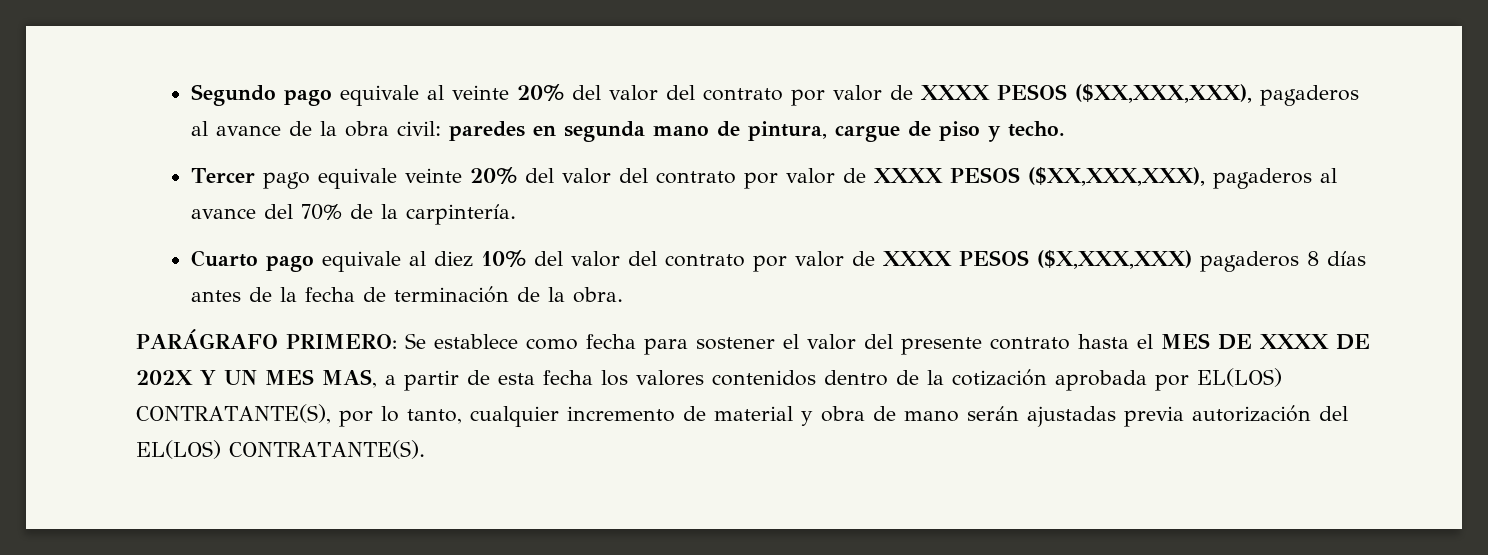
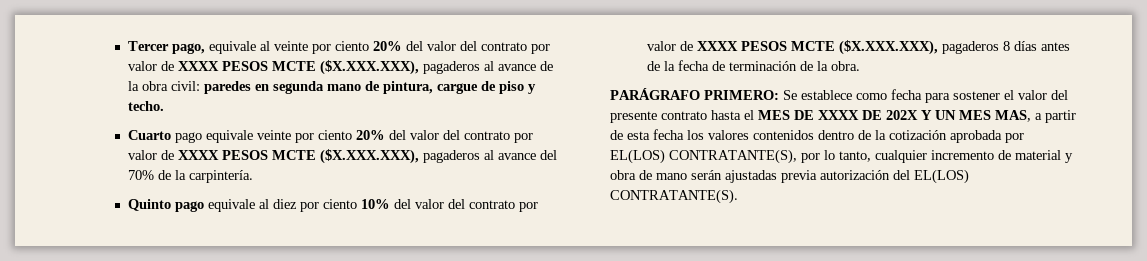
- Segundo pago equivale al veinte 20% del valor del contrato por valor de XXXX PESOS ($XX,XXX,XXX), pagaderos al avance de la obra civil: paredes en segunda mano de pintura, cargue de piso y techo.
+ Tercer pago, equivale al veinte por ciento 20% del valor del contrato por valor de XXXX PESOS MCTE ($X.XXX.XXX), pagaderos al avance de la obra civil: paredes en segunda mano de pintura, cargue de piso y techo.
- Tercer pago equivale veinte 20% del valor del contrato por valor de XXXX PESOS ($XX,XXX,XXX), pagaderos al avance del 70% de la carpintería.
+ Cuarto pago equivale veinte por ciento 20% del valor del contrato por valor de XXXX PESOS MCTE ($X.XXX.XXX), pagaderos al avance del 70% de la carpintería.
- Cuarto pago equivale al diez 10% del valor del contrato por valor de XXXX PESOS ($X,XXX,XXX) pagaderos 8 días antes de la fecha de terminación de la obra.
+ Quinto pago equivale al diez por ciento 10% del valor del contrato por valor de XXXX PESOS MCTE ($X.XXX.XXX), pagaderos 8 días antes de la fecha de terminación de la obra.

